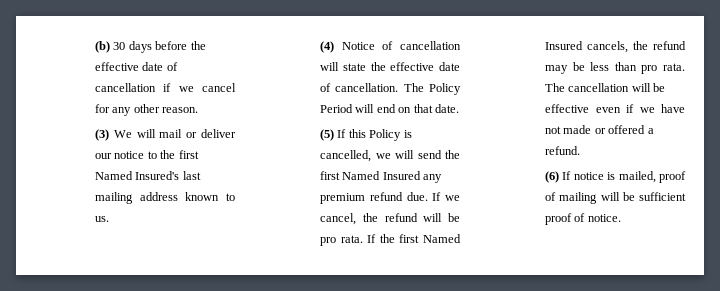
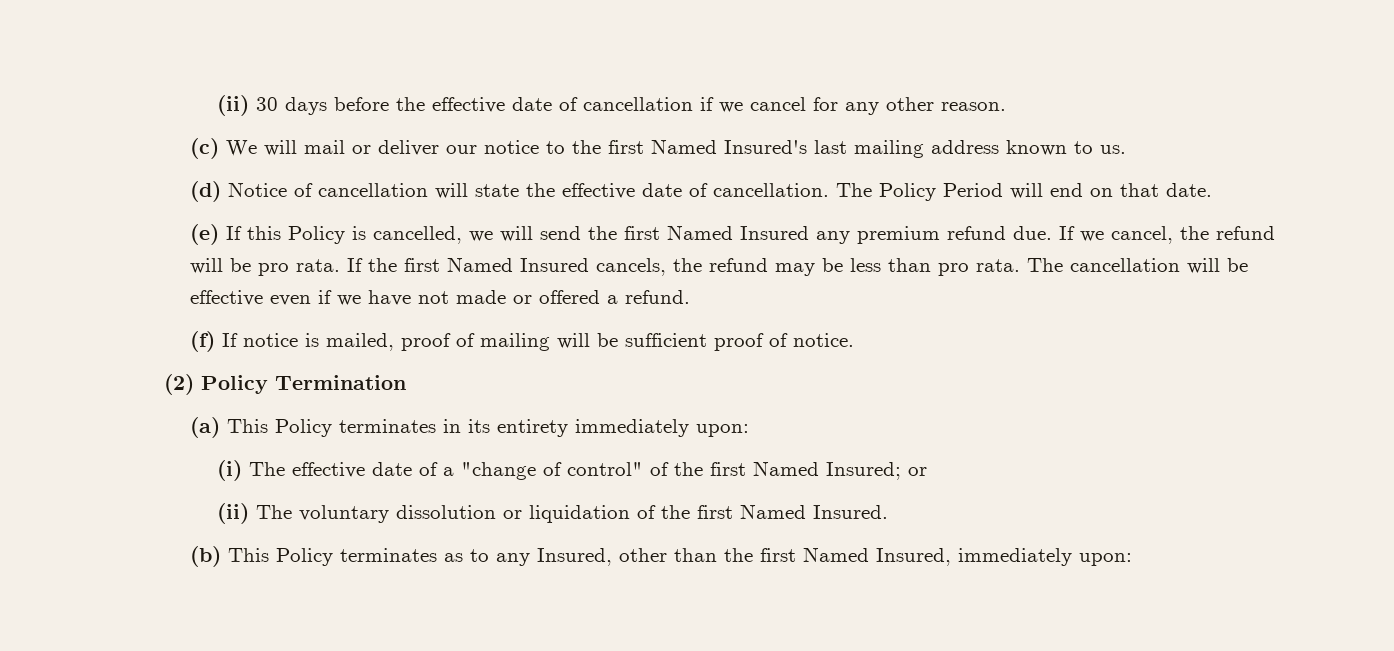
- (b) 30 days before the effective date of cancellation if we cancel for any other reason.
+ (ii) 30 days before the effective date of cancellation if we cancel for any other reason.
- (3) We will mail or deliver our notice to the first Named Insured's last mailing address known to us.
+ (c) We will mail or deliver our notice to the first Named Insured's last mailing address known to us.
- (4) Notice of cancellation will state the effective date of cancellation.
+ (d) Notice of cancellation will state the effective date of cancellation.
- (5) If this Policy is cancelled, we will send the first Named Insured any premium refund due.
+ (e) If this Policy is cancelled, we will send the first Named Insured any premium refund due.
- (6) If notice is mailed, proof of mailing will be sufficient proof of notice.
+ (f) If notice is mailed, proof of mailing will be sufficient proof of notice.
+ (2) Policy Termination
+ (a) This Policy terminates in its entirety immediately upon:
+ (i) The effective date of a "change of control" of the first Named Insured; or
+ (ii) The voluntary dissolution or liquidation of the first Named Insured.
+ (b) This Policy terminates as to any Insured, other than the first Named Insured, immediately upon:

